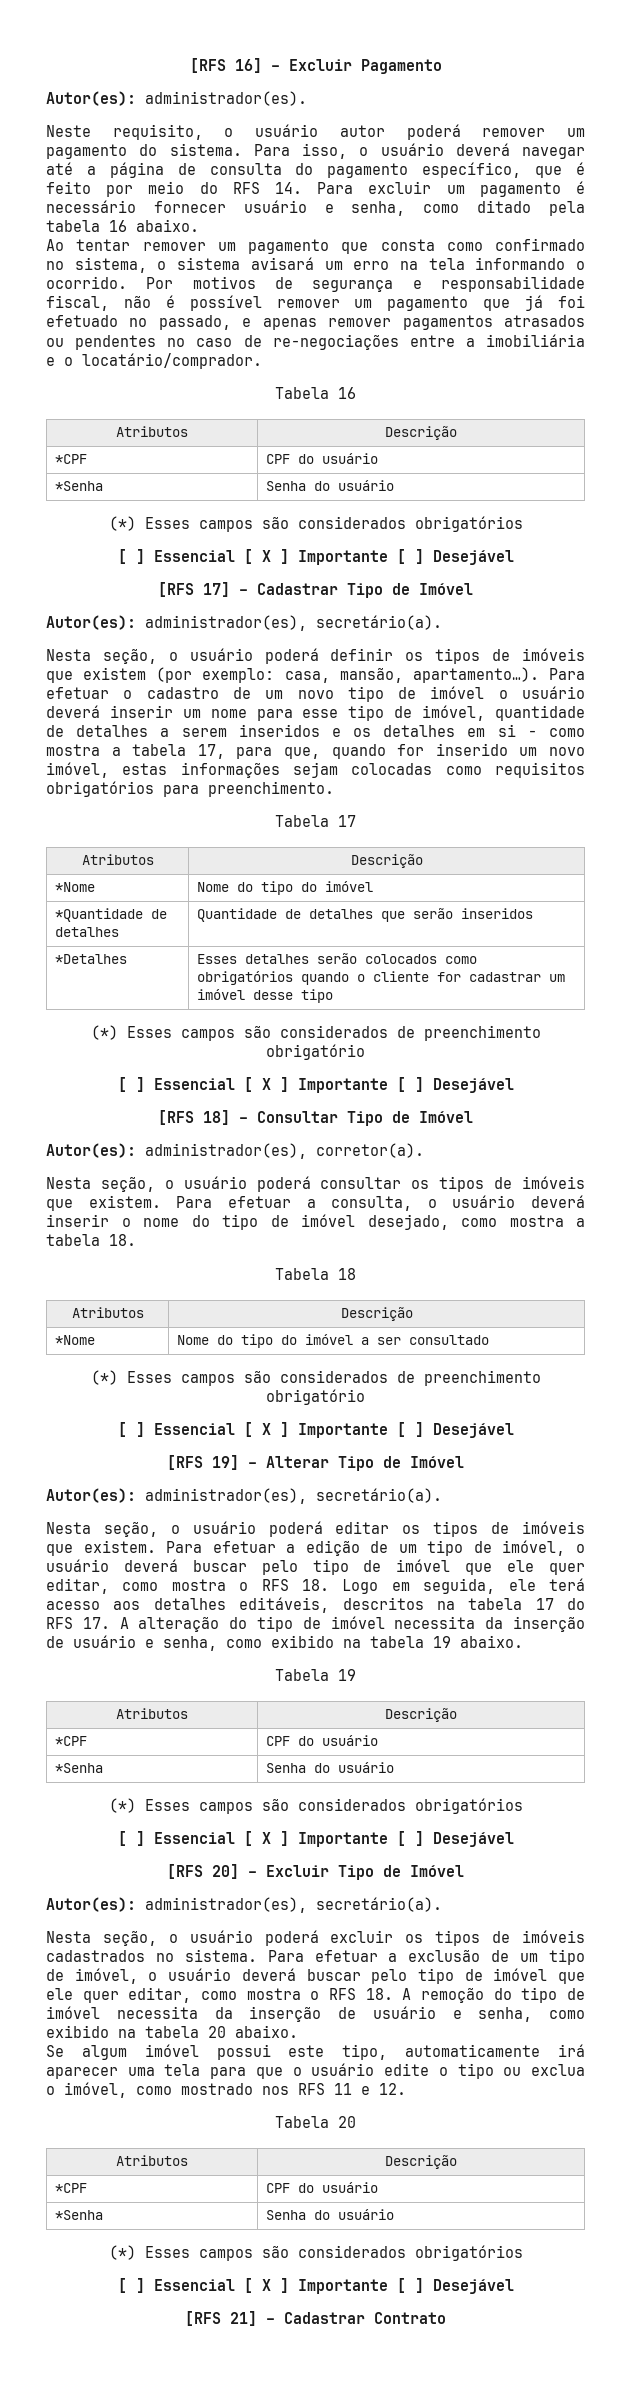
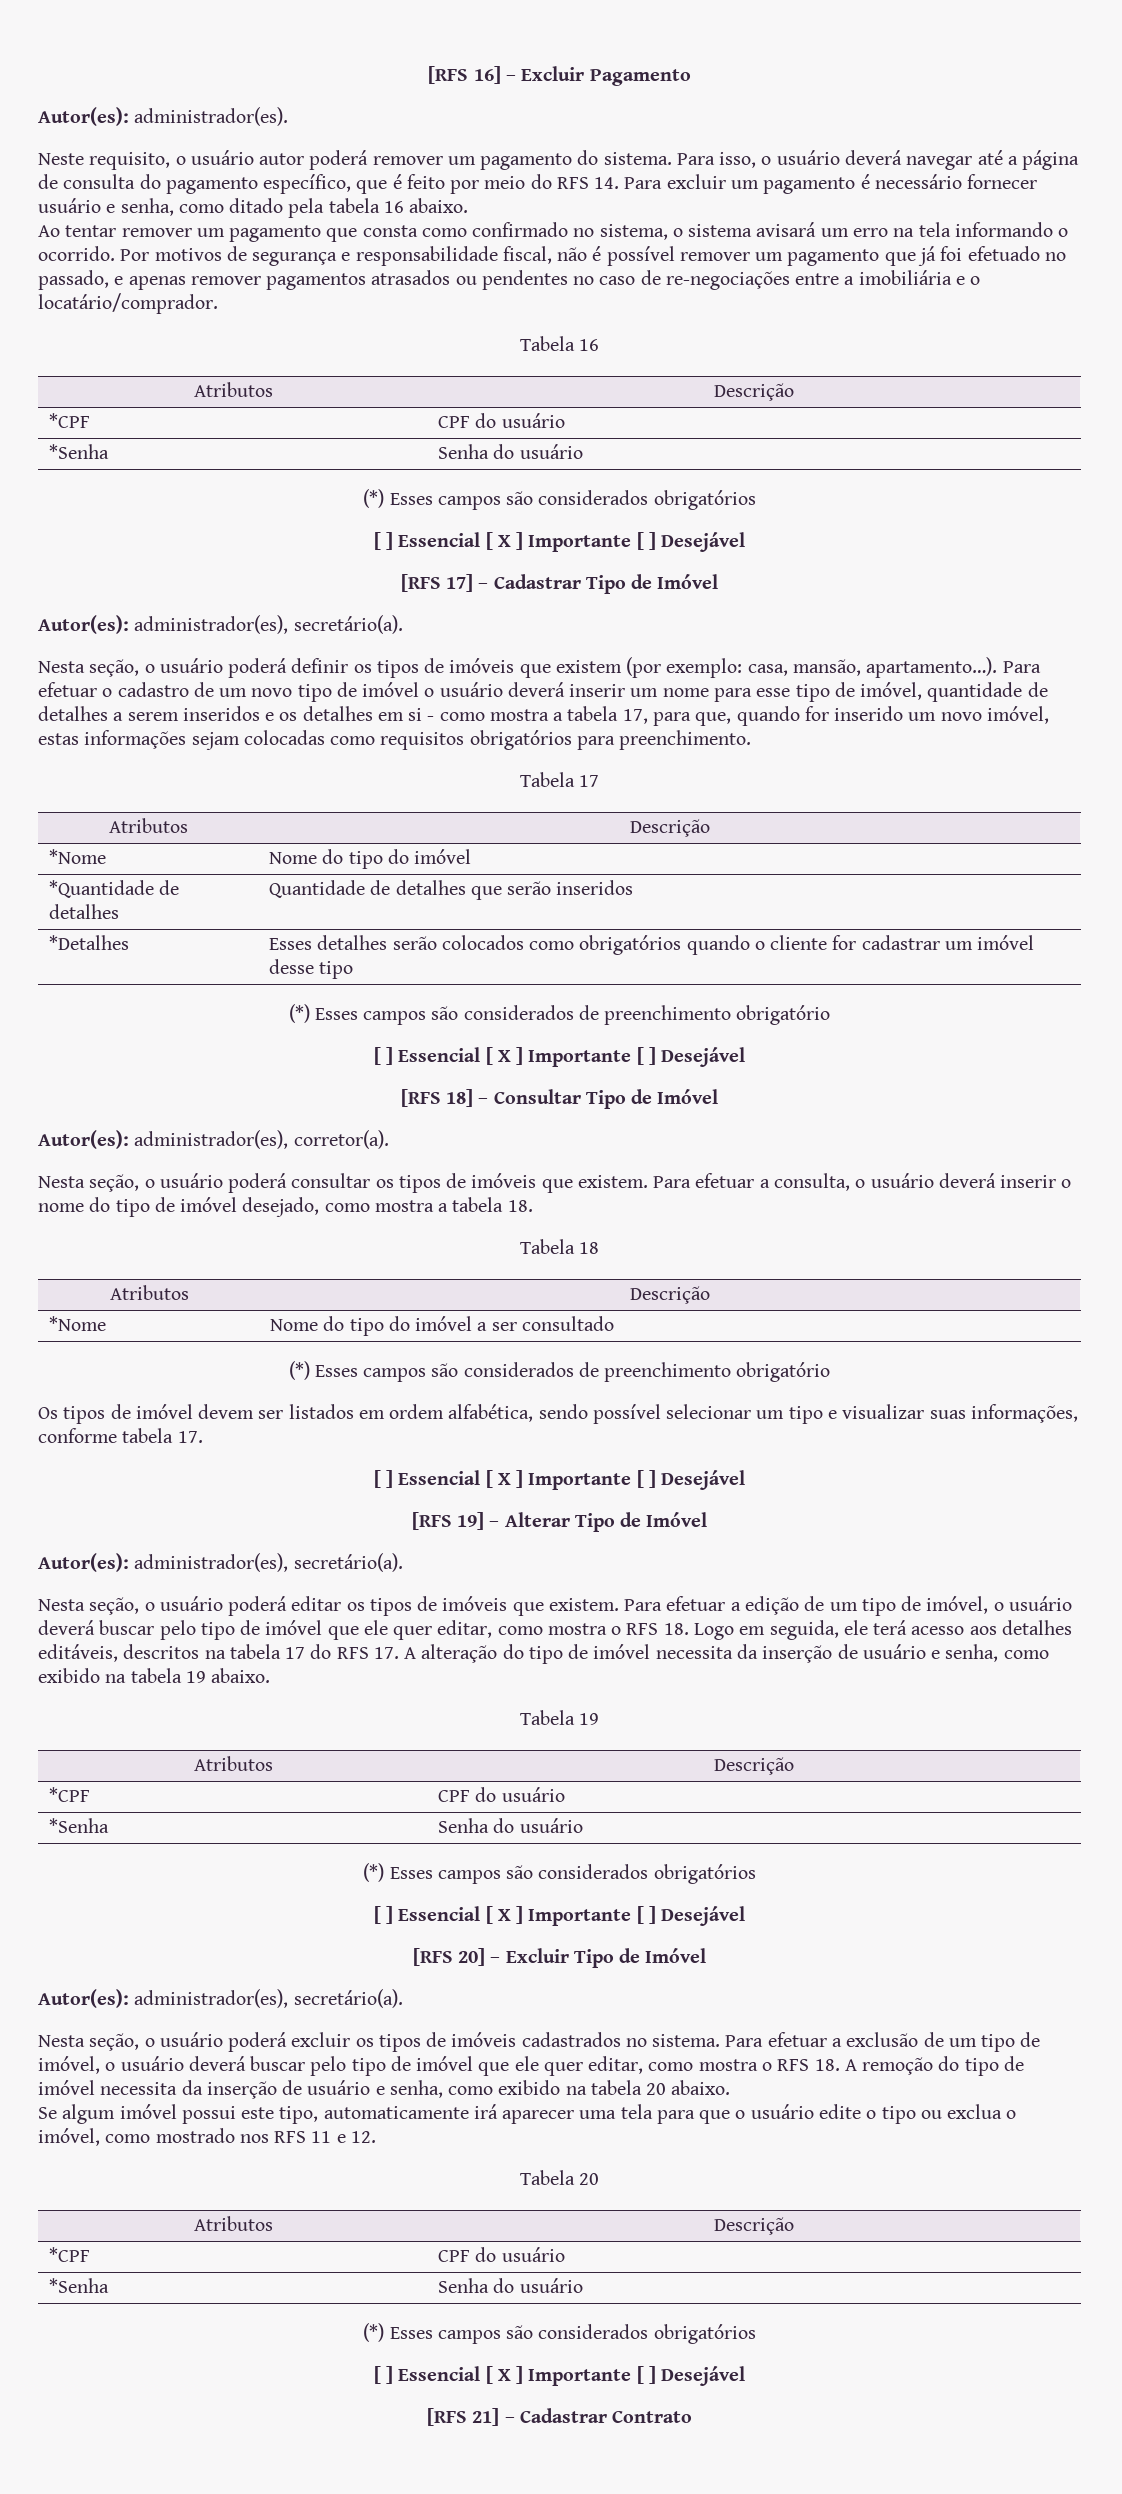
+ Os tipos de imóvel devem ser listados em ordem alfabética, sendo possível selecionar um tipo e visualizar suas informações, conforme tabela 17.

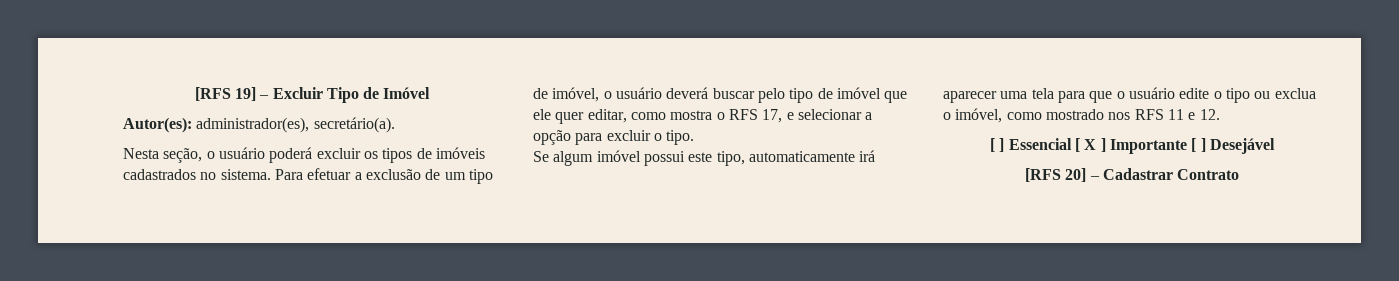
- [RFS 16] – Excluir Pagamento
- Autor(es): administrador(es).
- Neste requisito, o usuário autor poderá remover um pagamento do sistema. Para isso, o usuário deverá navegar até a página de consulta do pagamento específico, que é feito por meio do RFS 14. Para excluir um pagamento é necessário fornecer usuário e senha, como ditado pela tabela 16 abaixo.
- Ao tentar remover um pagamento que consta como confirmado no sistema, o sistema avisará um erro na tela informando o ocorrido. Por motivos de segurança e responsabilidade fiscal, não é possível remover um pagamento que já foi efetuado no passado, e apenas remover pagamentos atrasados ou pendentes no caso de re-negociações entre a imobiliária e o locatário/comprador.
- Tabela 16
- Atributos | Descrição
- *CPF | CPF do usuário
- *Senha | Senha do usuário
- (*) Esses campos são considerados obrigatórios
- [ ] Essencial [ X ] Importante [ ] Desejável
- [RFS 17] – Cadastrar Tipo de Imóvel
- Autor(es): administrador(es), secretário(a).
- Nesta seção, o usuário poderá definir os tipos de imóveis que existem (por exemplo: casa, mansão, apartamento…). Para efetuar o cadastro de um novo tipo de imóvel o usuário deverá inserir um nome para esse tipo de imóvel, quantidade de detalhes a serem inseridos e os detalhes em si - como mostra a tabela 17, para que, quando for inserido um novo imóvel, estas informações sejam colocadas como requisitos obrigatórios para preenchimento.
- Tabela 17
- Atributos | Descrição
- *Nome | Nome do tipo do imóvel
- *Quantidade de detalhes | Quantidade de detalhes que serão inseridos
- *Detalhes | Esses detalhes serão colocados como obrigatórios quando o cliente for cadastrar um imóvel desse tipo
- (*) Esses campos são considerados de preenchimento obrigatório
- [ ] Essencial [ X ] Importante [ ] Desejável
- [RFS 18] – Consultar Tipo de Imóvel
- Autor(es): administrador(es), corretor(a).
- Nesta seção, o usuário poderá consultar os tipos de imóveis que existem. Para efetuar a consulta, o usuário deverá inserir o nome do tipo de imóvel desejado, como mostra a tabela 18.
- Tabela 18
- Atributos | Descrição
- *Nome | Nome do tipo do imóvel a ser consultado
- (*) Esses campos são considerados de preenchimento obrigatório
- Os tipos de imóvel devem ser listados em ordem alfabética, sendo possível selecionar um tipo e visualizar suas informações, conforme tabela 17.
- [ ] Essencial [ X ] Importante [ ] Desejável
- [RFS 19] – Alterar Tipo de Imóvel
- Autor(es): administrador(es), secretário(a).
- Nesta seção, o usuário poderá editar os tipos de imóveis que existem. Para efetuar a edição de um tipo de imóvel, o usuário deverá buscar pelo tipo de imóvel que ele quer editar, como mostra o RFS 18. Logo em seguida, ele terá acesso aos detalhes editáveis, descritos na tabela 17 do RFS 17. A alteração do tipo de imóvel necessita da inserção de usuário e senha, como exibido na tabela 19 abaixo.
- Tabela 19
- Atributos | Descrição
- *CPF | CPF do usuário
- *Senha | Senha do usuário
- (*) Esses campos são considerados obrigatórios
- [ ] Essencial [ X ] Importante [ ] Desejável
- [RFS 20] – Excluir Tipo de Imóvel
+ [RFS 19] – Excluir Tipo de Imóvel
- Para efetuar a exclusão de um tipo de imóvel, o usuário deverá buscar pelo tipo de imóvel que ele quer editar, como mostra o RFS 18. A remoção do tipo de imóvel necessita da inserção de usuário e senha, como exibido na tabela 20 abaixo.
+ Para efetuar a exclusão de um tipo de imóvel, o usuário deverá buscar pelo tipo de imóvel que ele quer editar, como mostra o RFS 17, e selecionar a opção para excluir o tipo.
- Tabela 20
- Atributos | Descrição
- *CPF | CPF do usuário
- *Senha | Senha do usuário
- (*) Esses campos são considerados obrigatórios
- [RFS 21] – Cadastrar Contrato
+ [RFS 20] – Cadastrar Contrato

